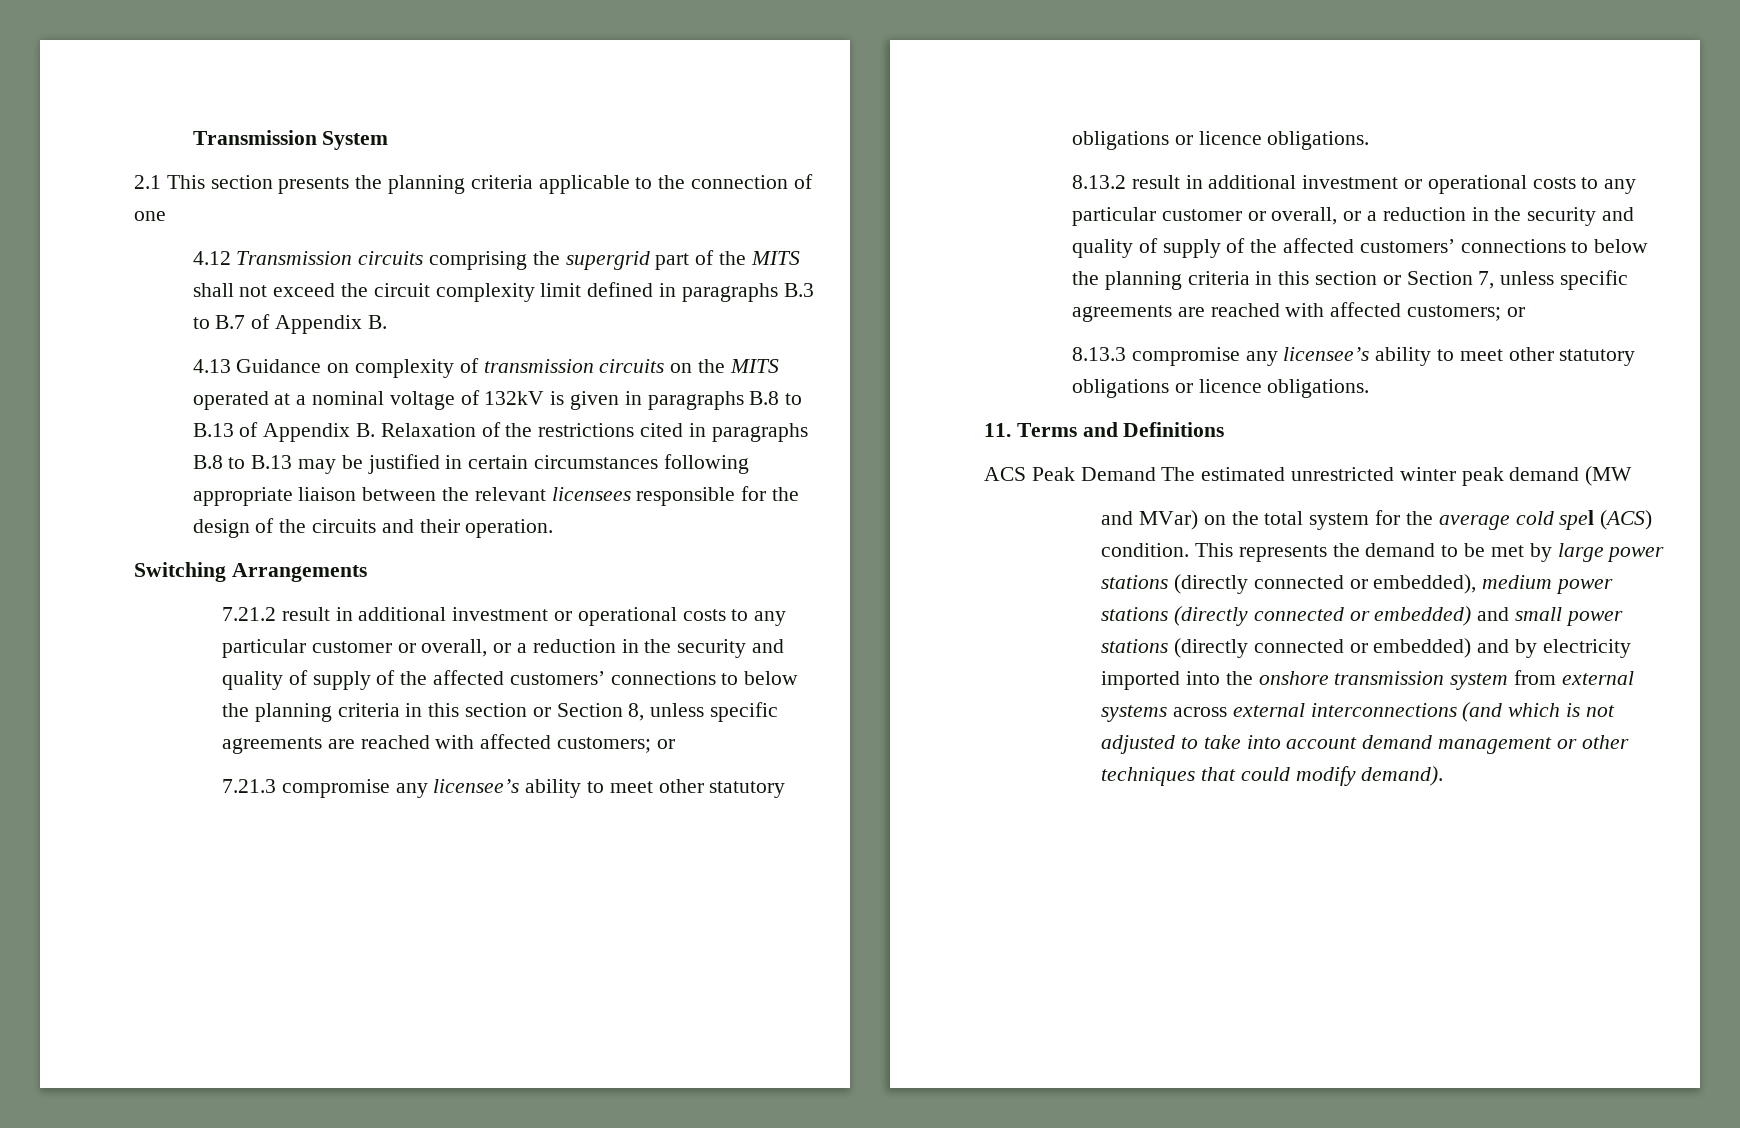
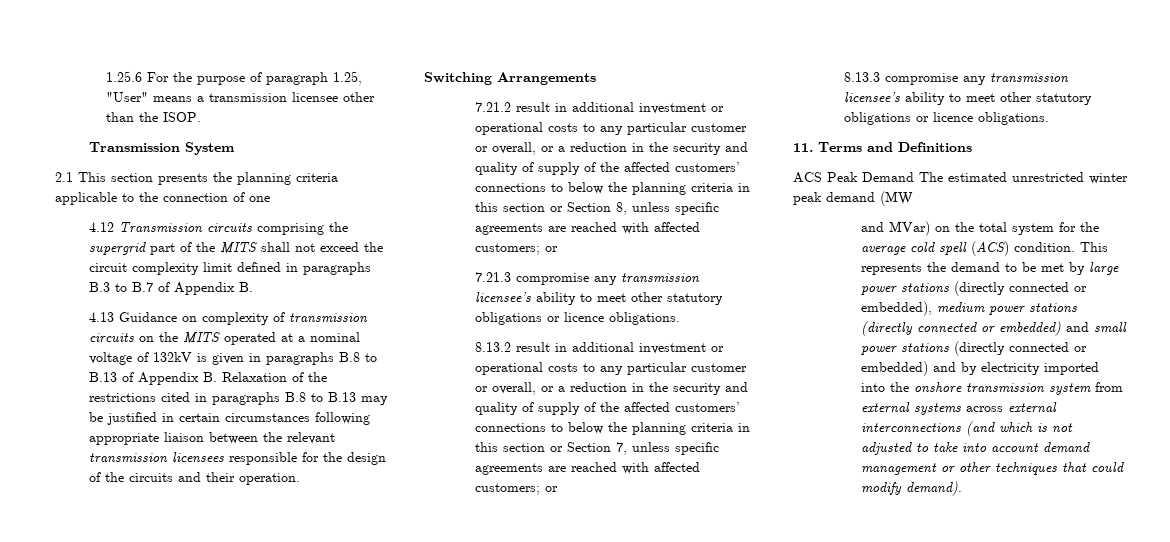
+ 1.25.6 For the purpose of paragraph 1.25, "User" means a transmission licensee other than the ISOP.
- 4.13 Guidance on complexity of transmission circuits on the MITS operated at a nominal voltage of 132kV is given in paragraphs B.8 to B.13 of Appendix B. Relaxation of the restrictions cited in paragraphs B.8 to B.13 may be justified in certain circumstances following appropriate liaison between the relevant licensees responsible for the design of the circuits and their operation.
+ 4.13 Guidance on complexity of transmission circuits on the MITS operated at a nominal voltage of 132kV is given in paragraphs B.8 to B.13 of Appendix B. Relaxation of the restrictions cited in paragraphs B.8 to B.13 may be justified in certain circumstances following appropriate liaison between the relevant transmission licensees responsible for the design of the circuits and their operation.
- 7.21.3 compromise any licensee’s ability to meet other statutory obligations or licence obligations.
+ 7.21.3 compromise any transmission licensee’s ability to meet other statutory obligations or licence obligations.
- 8.13.3 compromise any licensee’s ability to meet other statutory obligations or licence obligations.
+ 8.13.3 compromise any transmission licensee’s ability to meet other statutory obligations or licence obligations.
- and MVar) on the total system for the average cold spel (ACS) condition.
+ and MVar) on the total system for the average cold spell (ACS) condition.

